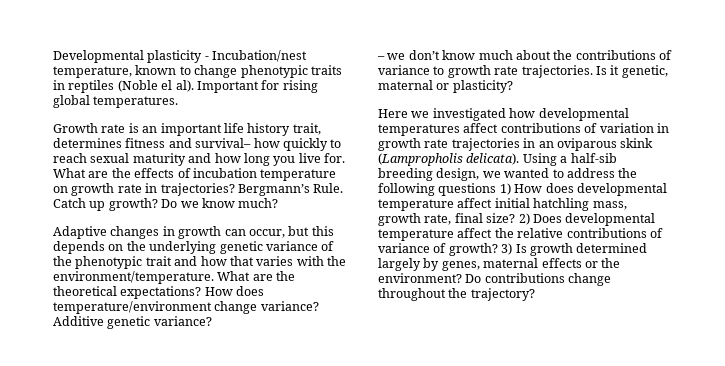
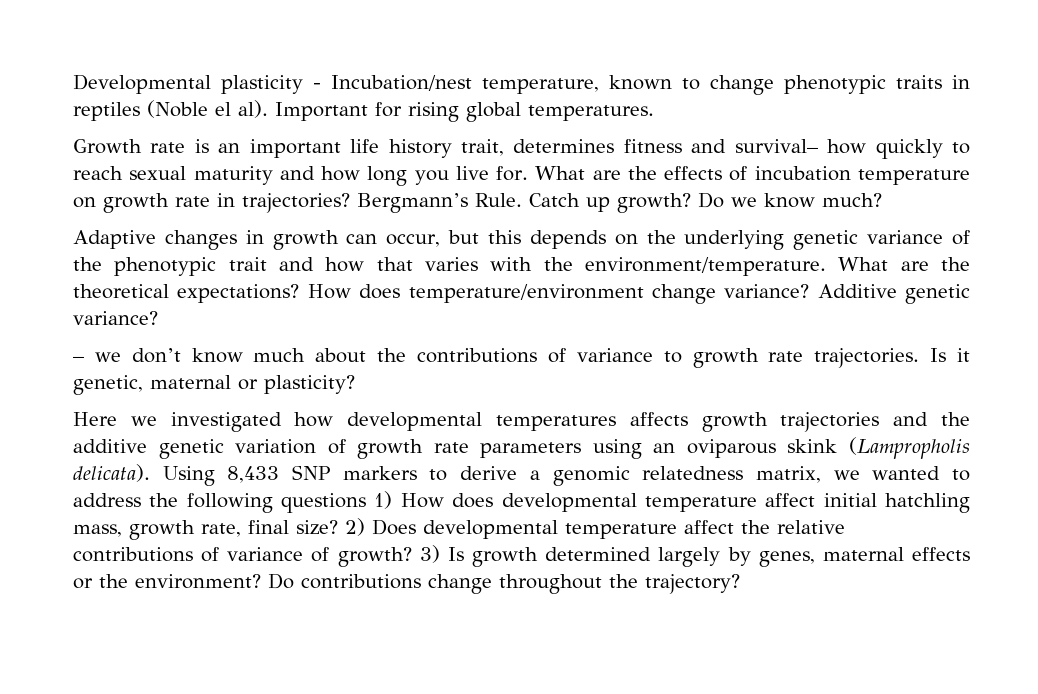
- Here we investigated how developmental temperatures affect contributions of variation in growth rate trajectories in an oviparous skink (Lampropholis delicata).
+ Here we investigated how developmental temperatures affects growth trajectories and the additive genetic variation of growth rate parameters using an oviparous skink (Lampropholis delicata).
- Using a half-sib breeding design, we wanted to address the following questions 1) How does developmental temperature affect initial hatchling mass, growth rate, final size?
+ Using 8,433 SNP markers to derive a genomic relatedness matrix, we wanted to address the following questions 1) How does developmental temperature affect initial hatchling mass, growth rate, final size?

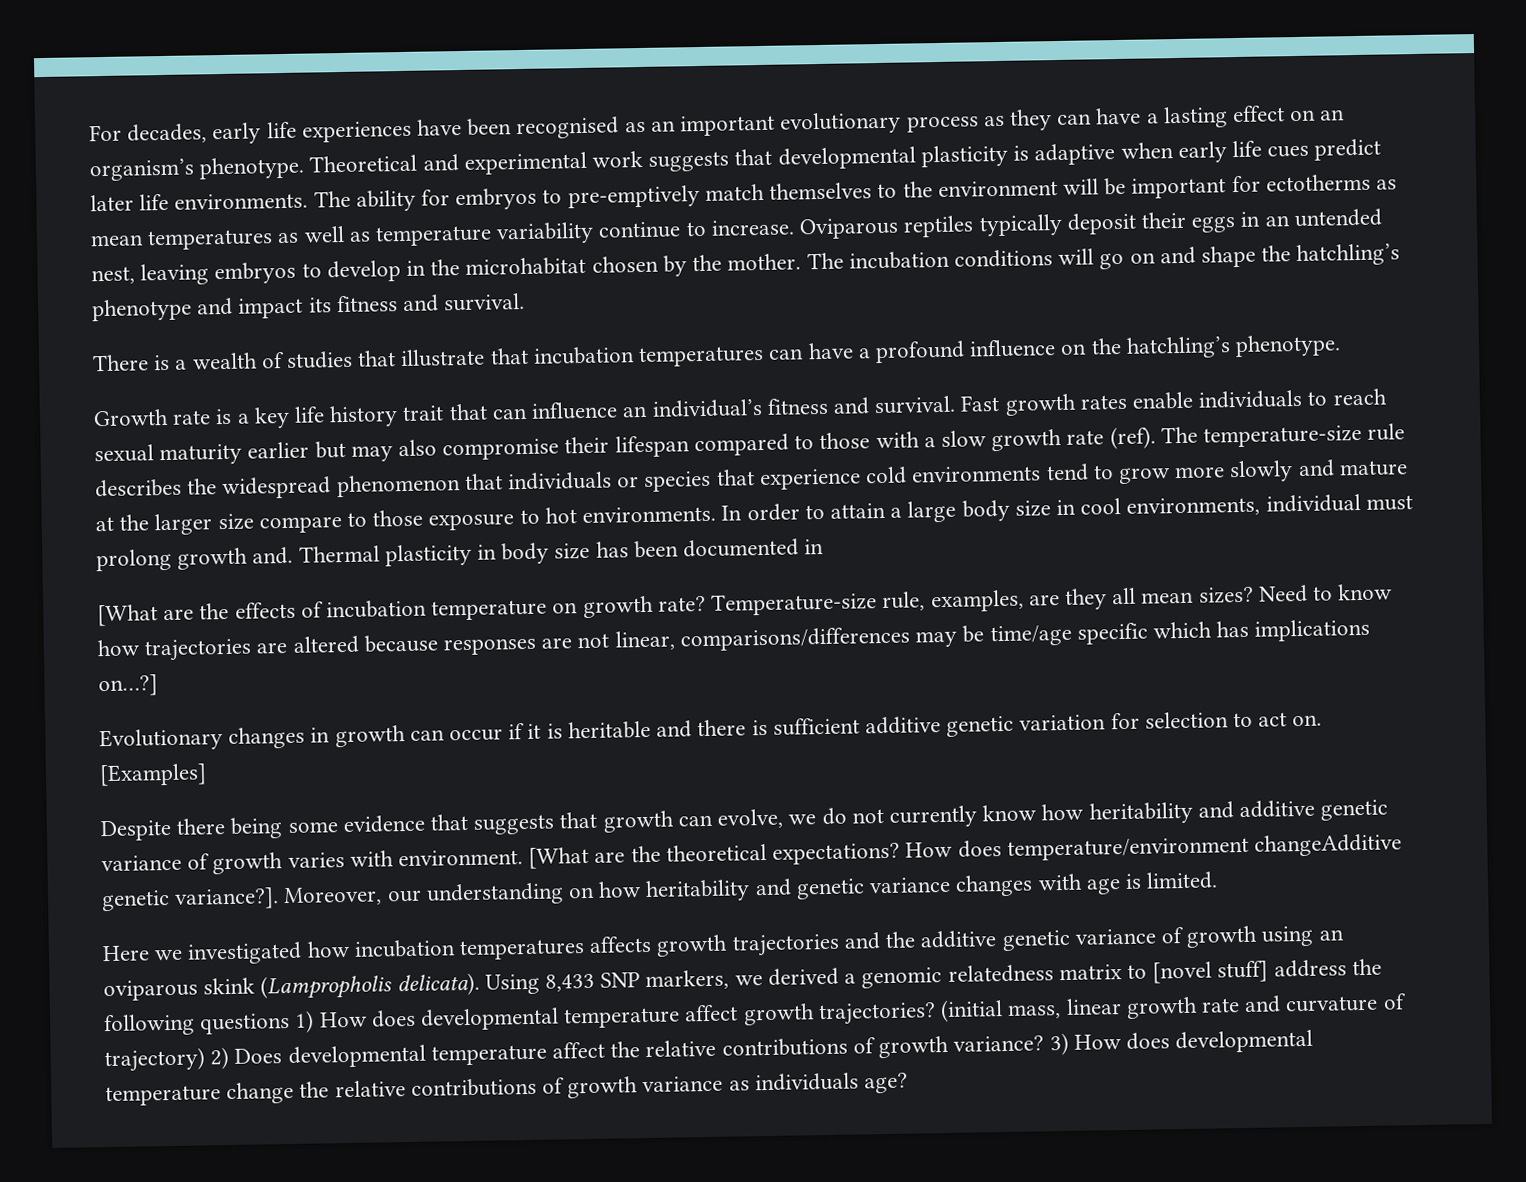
- Developmental plasticity - Incubation/nest temperature, known to change phenotypic traits in reptiles (Noble el al). Important for rising global temperatures.
- Growth rate is an important life history trait, determines fitness and survival– how quickly to reach sexual maturity and how long you live for. What are the effects of incubation temperature on growth rate in trajectories? Bergmann’s Rule. Catch up growth? Do we know much?
- Adaptive changes in growth can occur, but this depends on the underlying genetic variance of the phenotypic trait and how that varies with the environment/temperature. What are the theoretical expectations?
+ For decades, early life experiences have been recognised as an important evolutionary process as they can have a lasting effect on an organism’s phenotype. Theoretical and experimental work suggests that developmental plasticity is adaptive when early life cues predict later life environments. The ability for embryos to pre-emptively match themselves to the environment will be important for ectotherms as mean temperatures as well as temperature variability continue to increase. Oviparous reptiles typically deposit their eggs in an untended nest, leaving embryos to develop in the microhabitat chosen by the mother. The incubation conditions will go on and shape the hatchling’s phenotype and impact its fitness and survival.
+ There is a wealth of studies that illustrate that incubation temperatures can have a profound influence on the hatchling’s phenotype.
+ Growth rate is a key life history trait that can influence an individual’s fitness and survival. Fast growth rates enable individuals to reach sexual maturity earlier but may also compromise their lifespan compared to those with a slow growth rate (ref). The temperature-size rule describes the widespread phenomenon that individuals or species that experience cold environments tend to grow more slowly and mature at the larger size compare to those exposure to hot environments. In order to attain a large body size in cool environments, individual must prolong growth and. Thermal plasticity in body size has been documented in
+ [What are the effects of incubation temperature on growth rate? Temperature-size rule, examples, are they all mean sizes? Need to know how trajectories are altered because responses are not linear, comparisons/differences may be time/age specific which has implications on…?]
+ Evolutionary changes in growth can occur if it is heritable and there is sufficient additive genetic variation for selection to act on. [Examples]
+ Despite there being some evidence that suggests that growth can evolve, we do not currently know how heritability and additive genetic variance of growth varies with environment. [What are the theoretical expectations?
- How does temperature/environment change variance? Additive genetic variance?
- – we don’t know much about the contributions of variance to growth rate trajectories. Is it genetic, maternal or plasticity?
+ How does temperature/environment changeAdditive genetic variance?]. Moreover, our understanding on how heritability and genetic variance changes with age is limited.
- Here we investigated how developmental temperatures affects growth trajectories and the additive genetic variation of growth rate parameters using an oviparous skink (Lampropholis delicata).
+ Here we investigated how incubation temperatures affects growth trajectories and the additive genetic variance of growth using an oviparous skink (Lampropholis delicata).
- Using 8,433 SNP markers to derive a genomic relatedness matrix, we wanted to address the following questions 1) How does developmental temperature affect initial hatchling mass, growth rate, final size? 2) Does developmental temperature affect the relative contributions of variance of growth? 3) Is growth determined largely by genes, maternal effects or the environment? Do contributions change throughout the trajectory?
+ Using 8,433 SNP markers, we derived a genomic relatedness matrix to [novel stuff] address the following questions 1) How does developmental temperature affect growth trajectories? (initial mass, linear growth rate and curvature of trajectory) 2) Does developmental temperature affect the relative contributions of growth variance? 3) How does developmental temperature change the relative contributions of growth variance as individuals age?

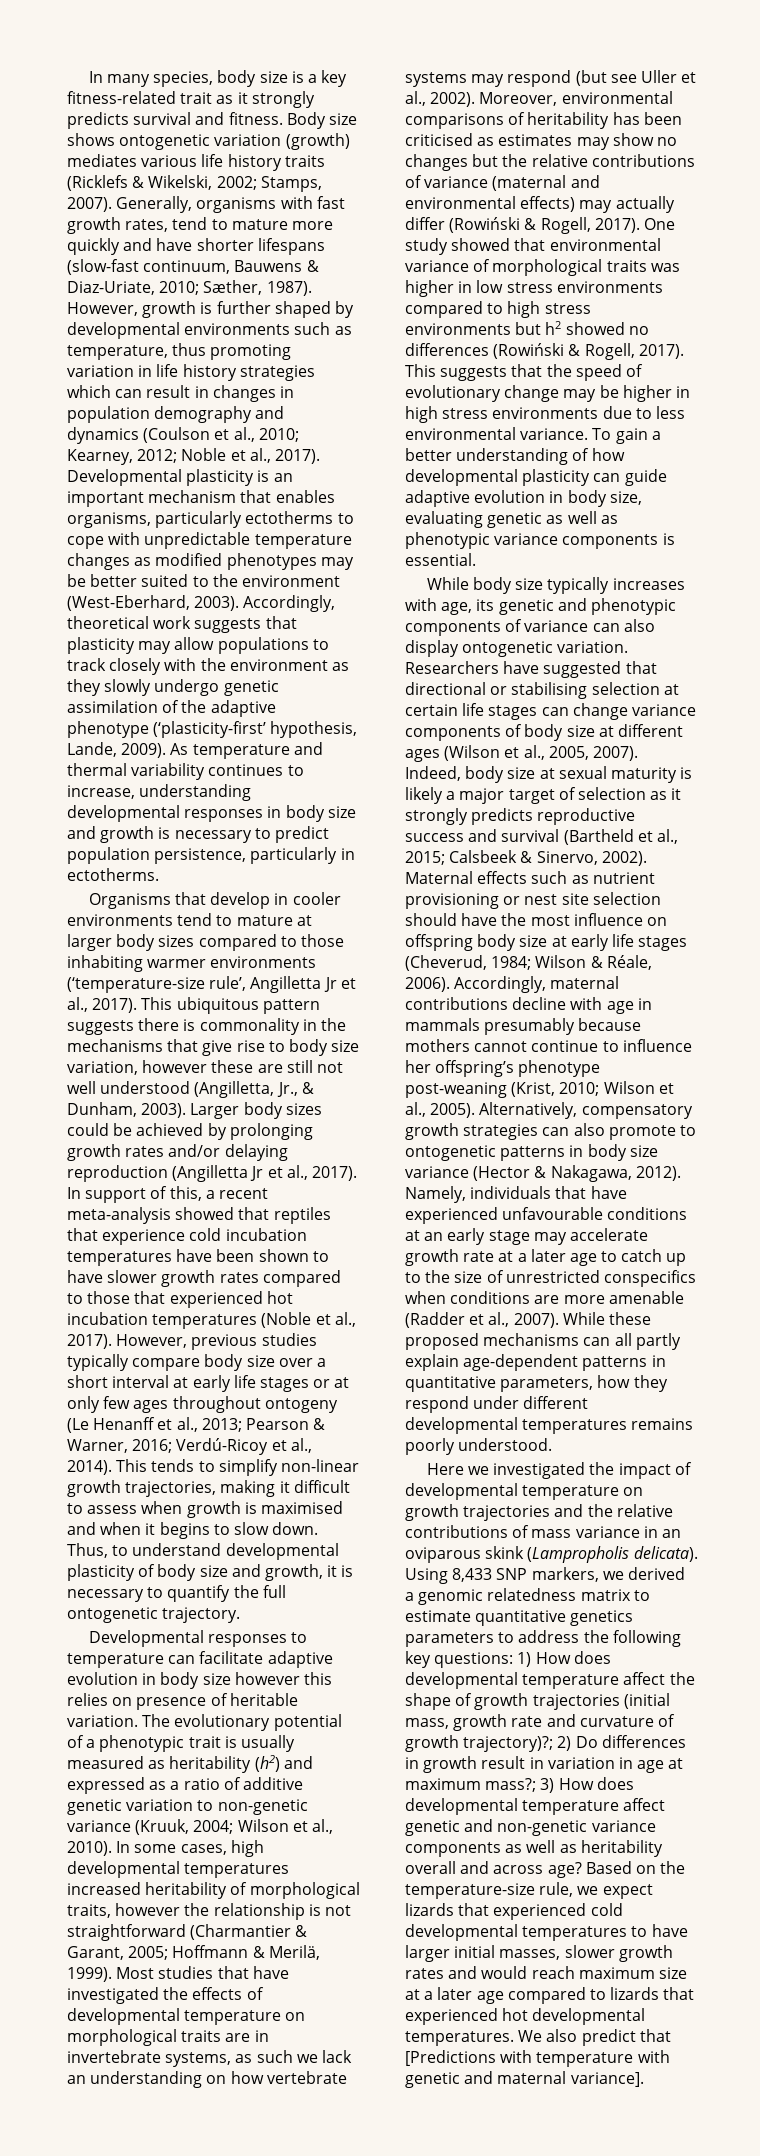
- For decades, early life experiences have been recognised as an important evolutionary process as they can have a lasting effect on an organism’s phenotype. Theoretical and experimental work suggests that developmental plasticity is adaptive when early life cues predict later life environments. The ability for embryos to pre-emptively match themselves to the environment will be important for ectotherms as mean temperatures as well as temperature variability continue to increase. Oviparous reptiles typically deposit their eggs in an untended nest, leaving embryos to develop in the microhabitat chosen by the mother. The incubation conditions will go on and shape the hatchling’s phenotype and impact its fitness and survival.
- There is a wealth of studies that illustrate that incubation temperatures can have a profound influence on the hatchling’s phenotype.
- Growth rate is a key life history trait that can influence an individual’s fitness and survival. Fast growth rates enable individuals to reach sexual maturity earlier but may also compromise their lifespan compared to those with a slow growth rate (ref). The temperature-size rule describes the widespread phenomenon that individuals or species that experience cold environments tend to grow more slowly and mature at the larger size compare to those exposure to hot environments. In order to attain a large body size in cool environments, individual must prolong growth and. Thermal plasticity in body size has been documented in
- [What are the effects of incubation temperature on growth rate? Temperature-size rule, examples, are they all mean sizes? Need to know how trajectories are altered because responses are not linear, comparisons/differences may be time/age specific which has implications on…?]
- Evolutionary changes in growth can occur if it is heritable and there is sufficient additive genetic variation for selection to act on. [Examples]
- Despite there being some evidence that suggests that growth can evolve, we do not currently know how heritability and additive genetic variance of growth varies with environment. [What are the theoretical expectations? How does temperature/environment changeAdditive genetic variance?]. Moreover, our understanding on how heritability and genetic variance changes with age is limited.
- Here we investigated how incubation temperatures affects growth trajectories and the additive genetic variance of growth using an oviparous skink (Lampropholis delicata).
+ In many species, body size is a key fitness-related trait as it strongly predicts survival and fitness. Body size shows ontogenetic variation (growth) mediates various life history traits (Ricklefs & Wikelski, 2002; Stamps, 2007). Generally, organisms with fast growth rates, tend to mature more quickly and have shorter lifespans (slow-fast continuum, Bauwens & Diaz-Uriate, 2010; Sæther, 1987). However, growth is further shaped by developmental environments such as temperature, thus promoting variation in life history strategies which can result in changes in population demography and dynamics (Coulson et al., 2010; Kearney, 2012; Noble et al., 2017). Developmental plasticity is an important mechanism that enables organisms, particularly ectotherms to cope with unpredictable temperature changes as modified phenotypes may be better suited to the environment (West-Eberhard, 2003). Accordingly, theoretical work suggests that plasticity may allow populations to track closely with the environment as they slowly undergo genetic assimilation of the adaptive phenotype (‘plasticity-first’ hypothesis, Lande, 2009). As temperature and thermal variability continues to increase, understanding developmental responses in body size and growth is necessary to predict population persistence, particularly in ectotherms.
+ Organisms that develop in cooler environments tend to mature at larger body sizes compared to those inhabiting warmer environments (‘temperature-size rule’, Angilletta Jr et al., 2017). This ubiquitous pattern suggests there is commonality in the mechanisms that give rise to body size variation, however these are still not well understood (Angilletta, Jr., & Dunham, 2003). Larger body sizes could be achieved by prolonging growth rates and/or delaying reproduction (Angilletta Jr et al., 2017). In support of this, a recent meta-analysis showed that reptiles that experience cold incubation temperatures have been shown to have slower growth rates compared to those that experienced hot incubation temperatures (Noble et al., 2017). However, previous studies typically compare body size over a short interval at early life stages or at only few ages throughout ontogeny (Le Henanff et al., 2013; Pearson & Warner, 2016; Verdú‐Ricoy et al., 2014). This tends to simplify non-linear growth trajectories, making it difficult to assess when growth is maximised and when it begins to slow down. Thus, to understand developmental plasticity of body size and growth, it is necessary to quantify the full ontogenetic trajectory.
+ Developmental responses to temperature can facilitate adaptive evolution in body size however this relies on presence of heritable variation. The evolutionary potential of a phenotypic trait is usually measured as heritability (h2) and expressed as a ratio of additive genetic variation to non-genetic variance (Kruuk, 2004; Wilson et al., 2010). In some cases, high developmental temperatures increased heritability of morphological traits, however the relationship is not straightforward (Charmantier & Garant, 2005; Hoffmann & Merilä, 1999). Most studies that have investigated the effects of developmental temperature on morphological traits are in invertebrate systems, as such we lack an understanding on how vertebrate systems may respond (but see Uller et al., 2002). Moreover, environmental comparisons of heritability has been criticised as estimates may show no changes but the relative contributions of variance (maternal and environmental effects) may actually differ (Rowiński & Rogell, 2017). One study showed that environmental variance of morphological traits was higher in low stress environments compared to high stress environments but h2 showed no differences (Rowiński & Rogell, 2017). This suggests that the speed of evolutionary change may be higher in high stress environments due to less environmental variance. To gain a better understanding of how developmental plasticity can guide adaptive evolution in body size, evaluating genetic as well as phenotypic variance components is essential.
+ While body size typically increases with age, its genetic and phenotypic components of variance can also display ontogenetic variation. Researchers have suggested that directional or stabilising selection at certain life stages can change variance components of body size at different ages (Wilson et al., 2005, 2007). Indeed, body size at sexual maturity is likely a major target of selection as it strongly predicts reproductive success and survival (Bartheld et al., 2015; Calsbeek & Sinervo, 2002). Maternal effects such as nutrient provisioning or nest site selection should have the most influence on offspring body size at early life stages (Cheverud, 1984; Wilson & Réale, 2006). Accordingly, maternal contributions decline with age in mammals presumably because mothers cannot continue to influence her offspring’s phenotype post-weaning (Krist, 2010; Wilson et al., 2005). Alternatively, compensatory growth strategies can also promote to ontogenetic patterns in body size variance (Hector & Nakagawa, 2012). Namely, individuals that have experienced unfavourable conditions at an early stage may accelerate growth rate at a later age to catch up to the size of unrestricted conspecifics when conditions are more amenable (Radder et al., 2007). While these proposed mechanisms can all partly explain age-dependent patterns in quantitative parameters, how they respond under different developmental temperatures remains poorly understood.
+ Here we investigated the impact of developmental temperature on growth trajectories and the relative contributions of mass variance in an oviparous skink (Lampropholis delicata).
- Using 8,433 SNP markers, we derived a genomic relatedness matrix to [novel stuff] address the following questions 1) How does developmental temperature affect growth trajectories? (initial mass, linear growth rate and curvature of trajectory) 2) Does developmental temperature affect the relative contributions of growth variance? 3) How does developmental temperature change the relative contributions of growth variance as individuals age?
+ Using 8,433 SNP markers, we derived a genomic relatedness matrix to estimate quantitative genetics parameters to address the following key questions: 1) How does developmental temperature affect the shape of growth trajectories (initial mass, growth rate and curvature of growth trajectory)?; 2) Do differences in growth result in variation in age at maximum mass?; 3) How does developmental temperature affect genetic and non-genetic variance components as well as heritability overall and across age? Based on the temperature-size rule, we expect lizards that experienced cold developmental temperatures to have larger initial masses, slower growth rates and would reach maximum size at a later age compared to lizards that experienced hot developmental temperatures. We also predict that [Predictions with temperature with genetic and maternal variance].

